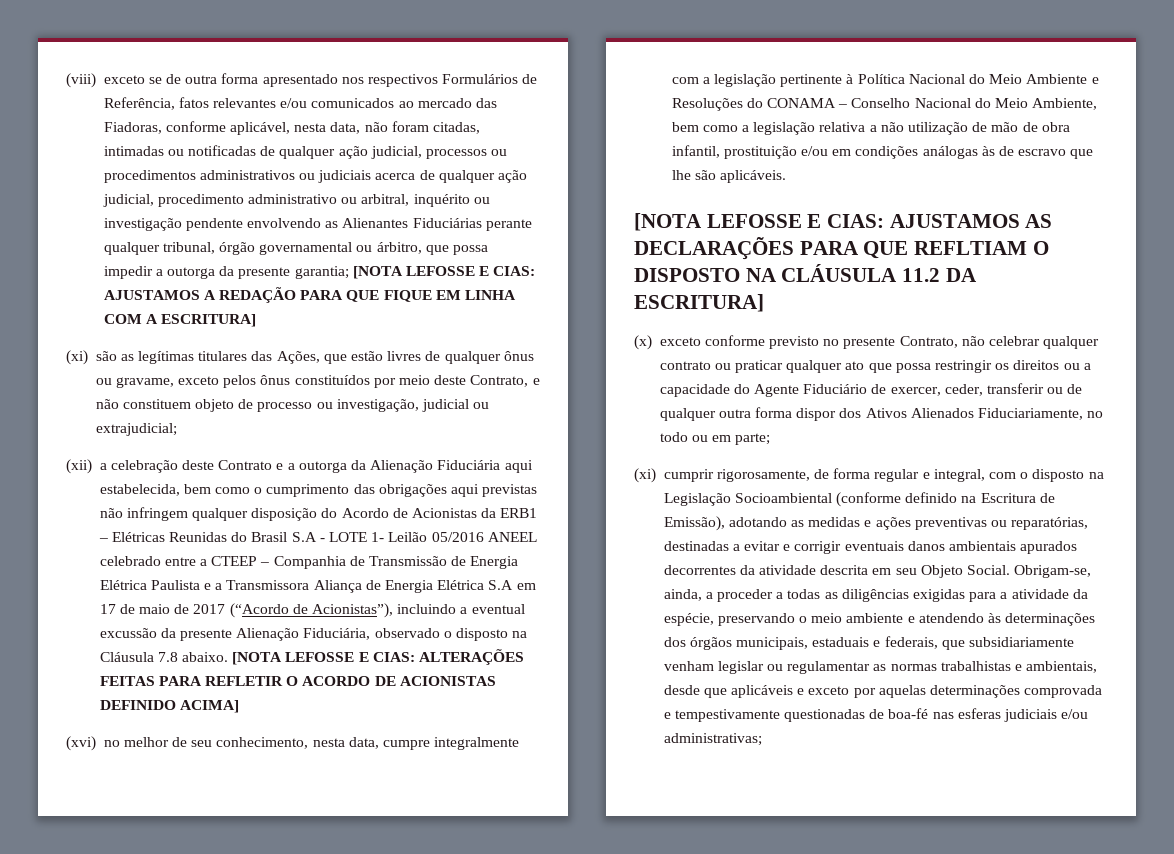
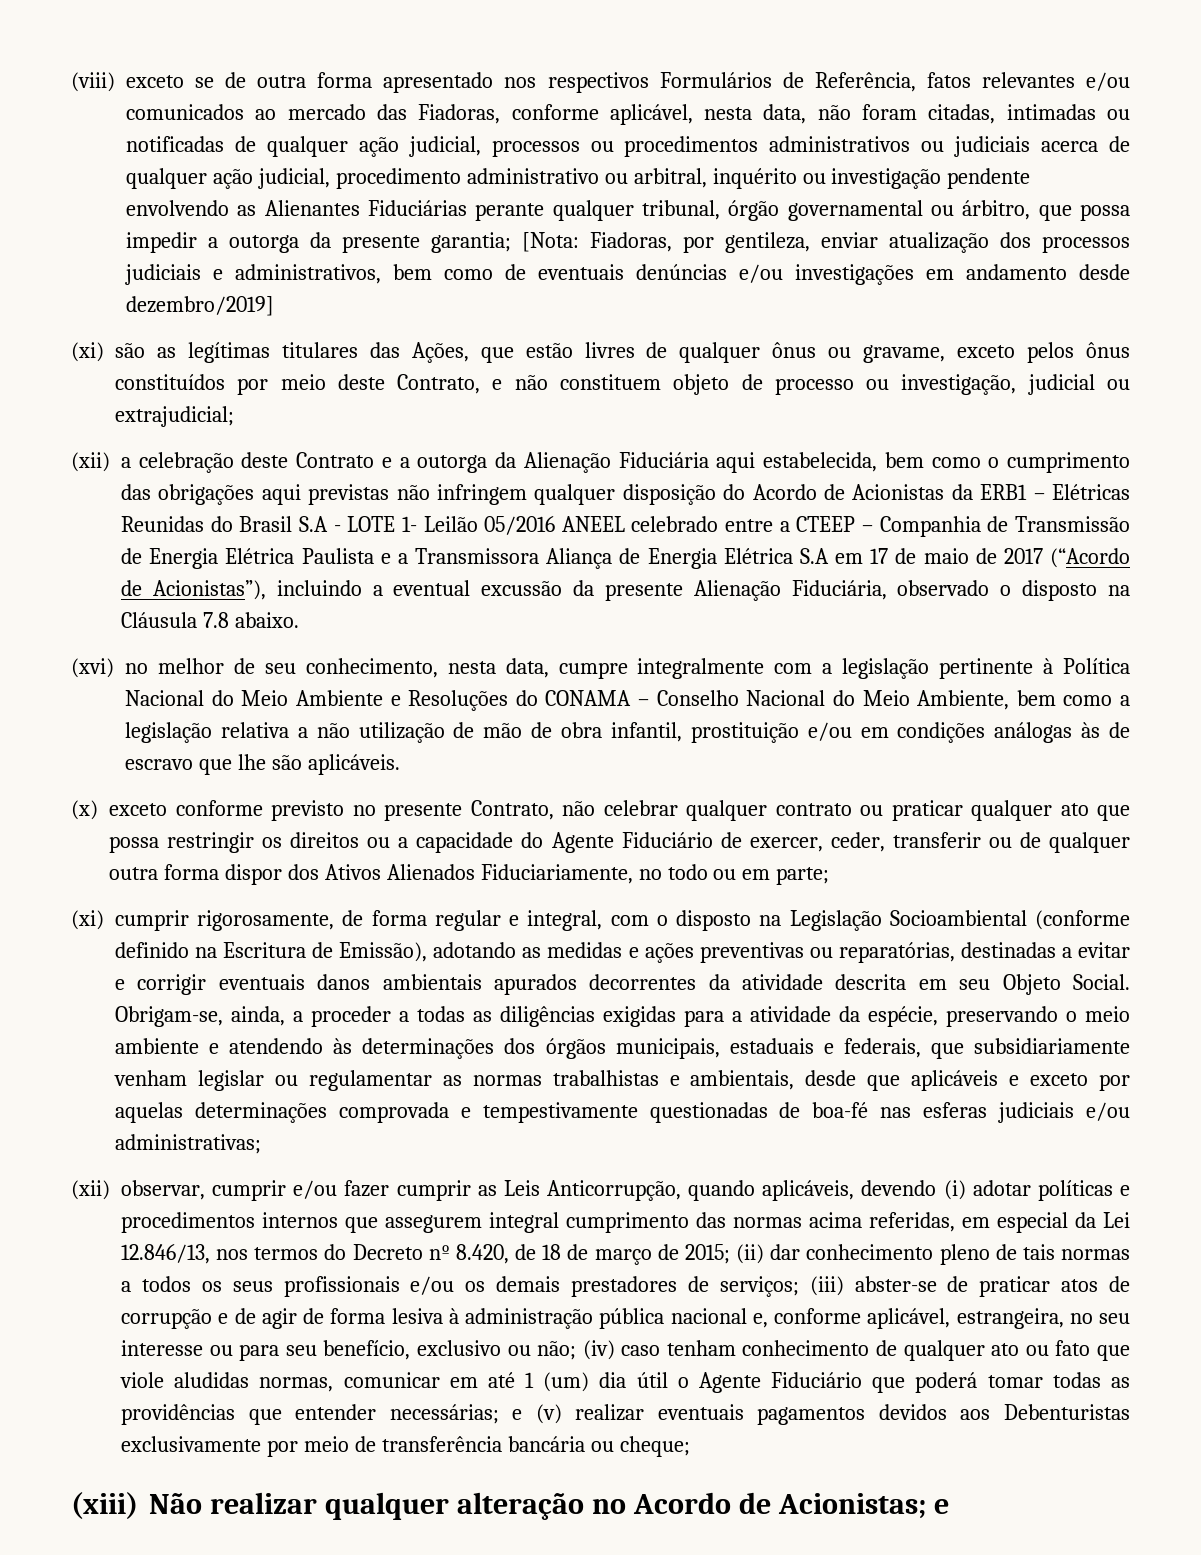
- [NOTA LEFOSSE E CIAS: AJUSTAMOS A REDAÇÃO PARA QUE FIQUE EM LINHA COM A ESCRITURA]
+ [Nota: Fiadoras, por gentileza, enviar atualização dos processos judiciais e administrativos, bem como de eventuais denúncias e/ou investigações em andamento desde dezembro/2019]
- [NOTA LEFOSSE E CIAS: ALTERAÇÕES FEITAS PARA REFLETIR O ACORDO DE ACIONISTAS DEFINIDO ACIMA]
- [NOTA LEFOSSE E CIAS: AJUSTAMOS AS DECLARAÇÕES PARA QUE REFLTIAM O DISPOSTO NA CLÁUSULA 11.2 DA ESCRITURA]
+ (xii) observar, cumprir e/ou fazer cumprir as Leis Anticorrupção, quando aplicáveis, devendo (i) adotar políticas e procedimentos internos que assegurem integral cumprimento das normas acima referidas, em especial da Lei 12.846/13, nos termos do Decreto nº 8.420, de 18 de março de 2015; (ii) dar conhecimento pleno de tais normas a todos os seus profissionais e/ou os demais prestadores de serviços; (iii) abster-se de praticar atos de corrupção e de agir de forma lesiva à administração pública nacional e, conforme aplicável, estrangeira, no seu interesse ou para seu benefício, exclusivo ou não; (iv) caso tenham conhecimento de qualquer ato ou fato que viole aludidas normas, comunicar em até 1 (um) dia útil o Agente Fiduciário que poderá tomar todas as providências que entender necessárias; e (v) realizar eventuais pagamentos devidos aos Debenturistas exclusivamente por meio de transferência bancária ou cheque;
+ (xiii) Não realizar qualquer alteração no Acordo de Acionistas; e

